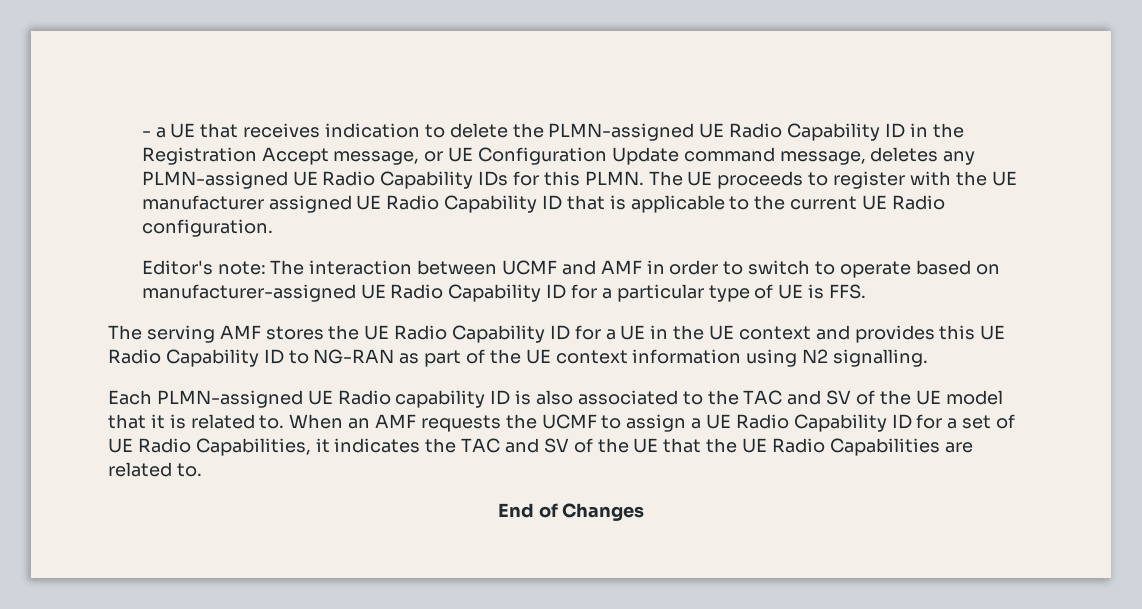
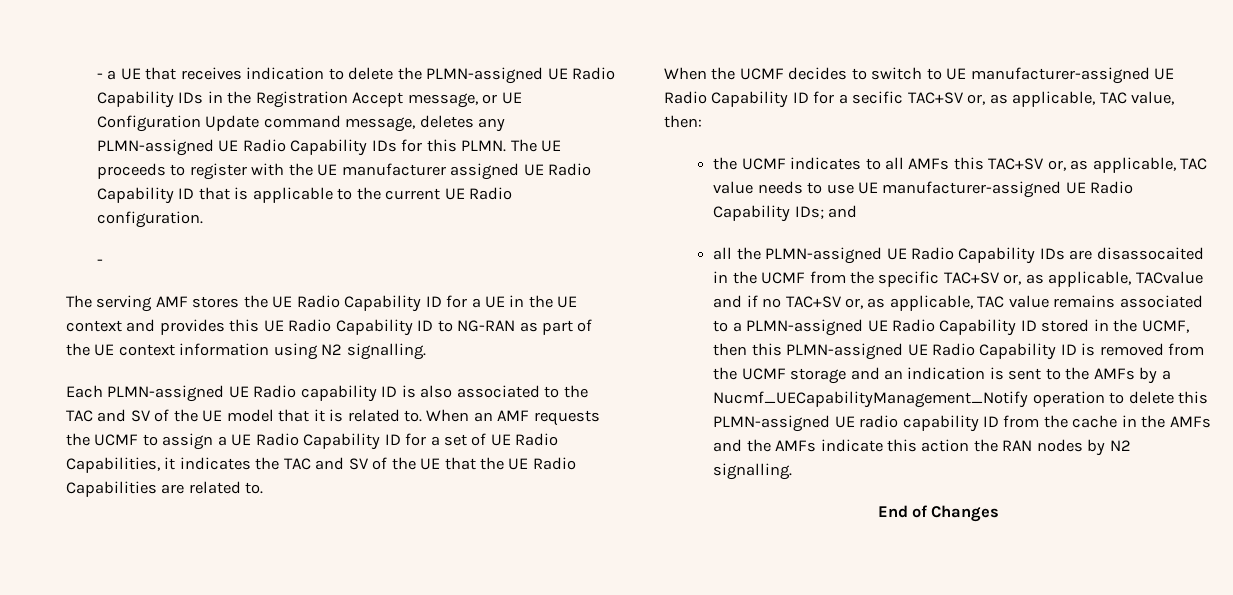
- - a UE that receives indication to delete the PLMN-assigned UE Radio Capability ID in the Registration Accept message, or UE Configuration Update command message, deletes any PLMN-assigned UE Radio Capability IDs for this PLMN.
+ - a UE that receives indication to delete the PLMN-assigned UE Radio Capability IDs in the Registration Accept message, or UE Configuration Update command message, deletes any PLMN-assigned UE Radio Capability IDs for this PLMN.
  The UE proceeds to register with the UE manufacturer assigned UE Radio Capability ID that is applicable to the current UE Radio configuration.
- Editor's note: The interaction between UCMF and AMF in order to switch to operate based on manufacturer-assigned UE Radio Capability ID for a particular type of UE is FFS.
+ -
+ When the UCMF decides to switch to UE manufacturer-assigned UE Radio Capability ID for a secific TAC+SV or, as applicable, TAC value, then:
+ the UCMF indicates to all AMFs this TAC+SV or, as applicable, TAC value needs to use UE manufacturer-assigned UE Radio Capability IDs; and
+ all the PLMN-assigned UE Radio Capability IDs are disassocaited in the UCMF from the specific TAC+SV or, as applicable, TACvalue and if no TAC+SV or, as applicable, TAC value remains associated to a PLMN-assigned UE Radio Capability ID stored in the UCMF, then this PLMN-assigned UE Radio Capability ID is removed from the UCMF storage and an indication is sent to the AMFs by a Nucmf_UECapabilityManagement_Notify operation to delete this PLMN-assigned UE radio capability ID from the cache in the AMFs and the AMFs indicate this action the RAN nodes by N2 signalling.

